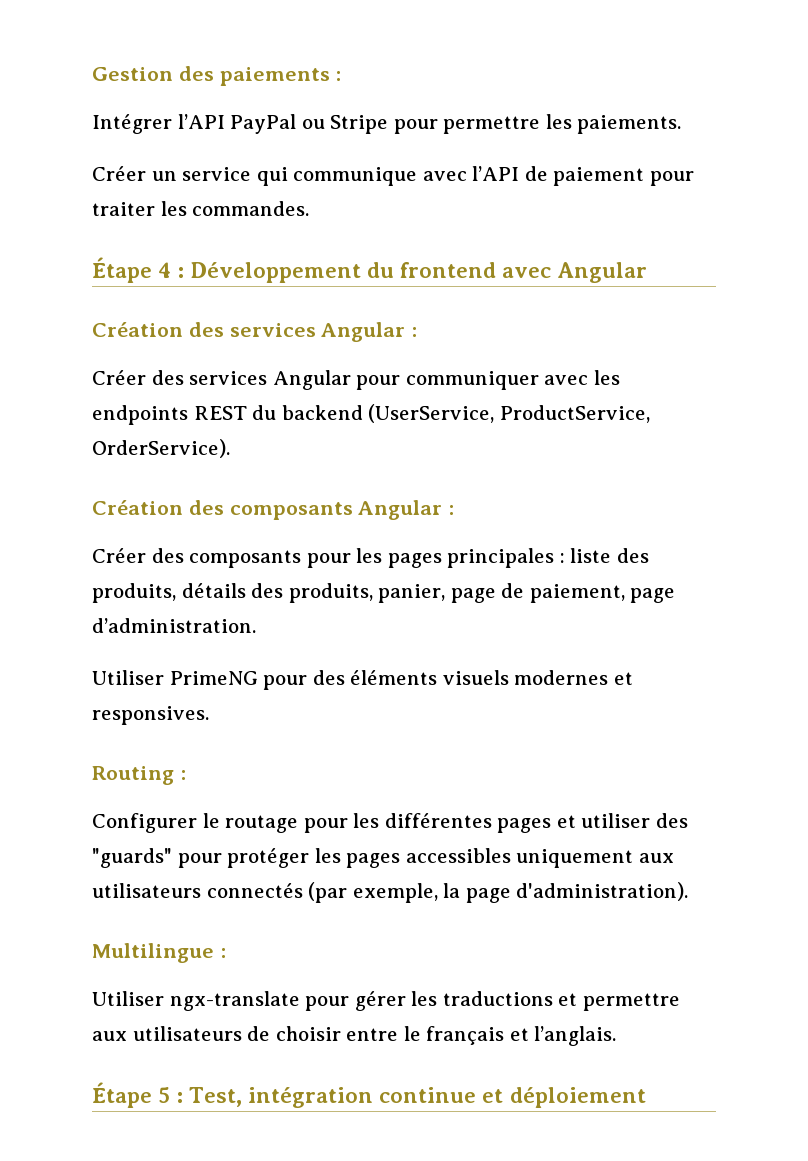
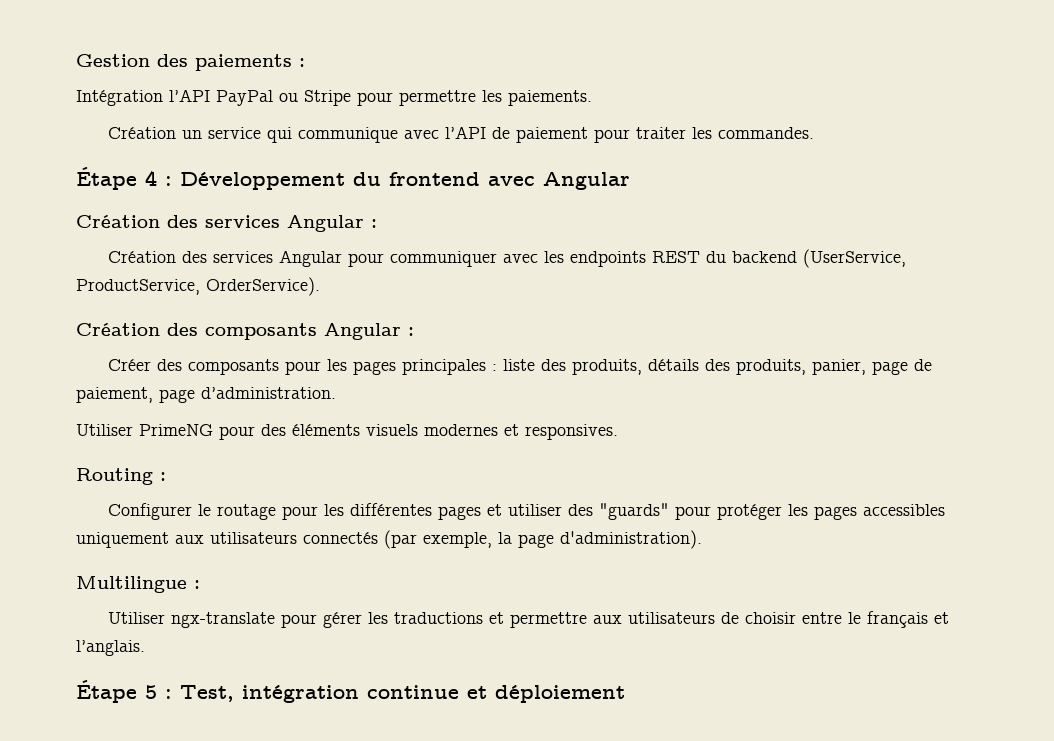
- Intégrer l’API PayPal ou Stripe pour permettre les paiements.
+ Intégration l’API PayPal ou Stripe pour permettre les paiements.
- Créer un service qui communique avec l’API de paiement pour traiter les commandes.
+ Création un service qui communique avec l’API de paiement pour traiter les commandes.
- Créer des services Angular pour communiquer avec les endpoints REST du backend (UserService, ProductService, OrderService).
+ Création des services Angular pour communiquer avec les endpoints REST du backend (UserService, ProductService, OrderService).

